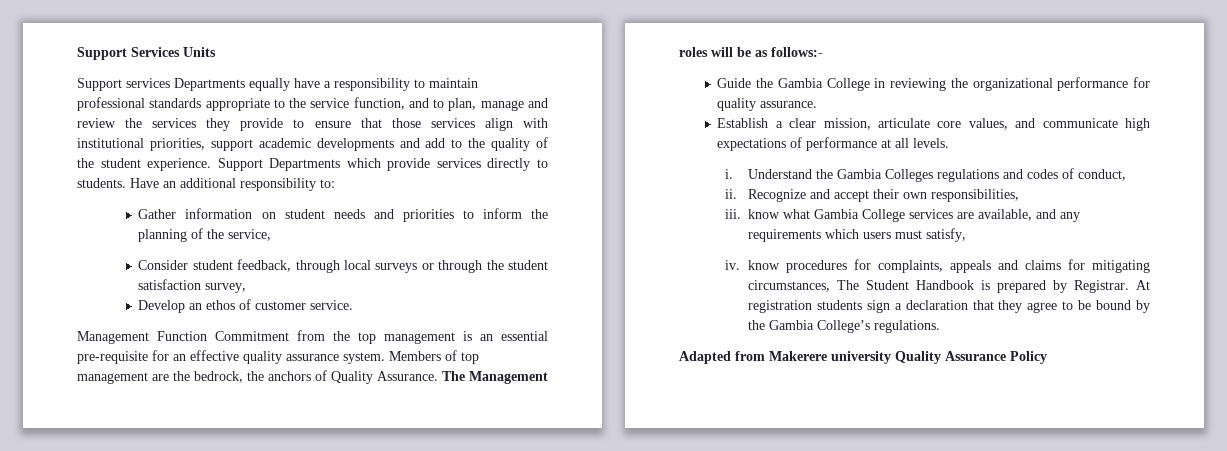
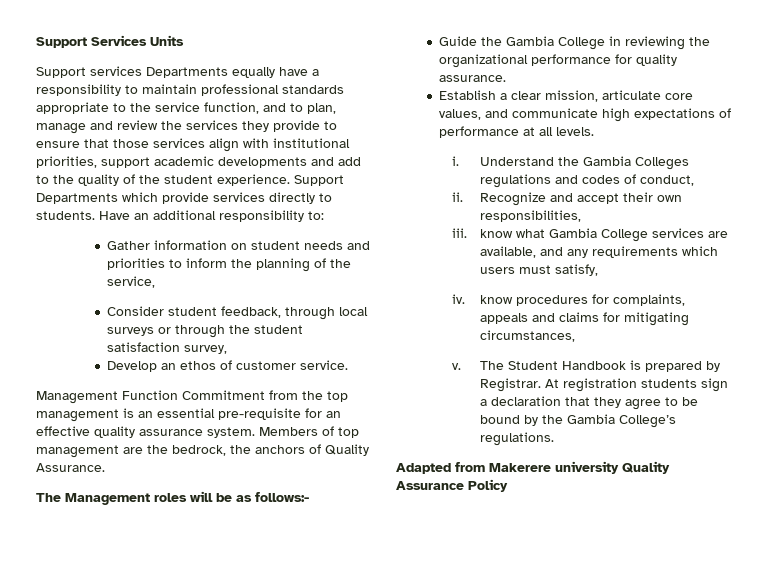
- Members of top management are the bedrock, the anchors of Quality Assurance. The Management roles will be as follows:-
+ Members of top management are the bedrock, the anchors of Quality Assurance.
+ The Management roles will be as follows:-
- iv. know procedures for complaints, appeals and claims for mitigating circumstances, The Student Handbook is prepared by Registrar.
+ iv. know procedures for complaints, appeals and claims for mitigating circumstances,
+ v. The Student Handbook is prepared by Registrar.

